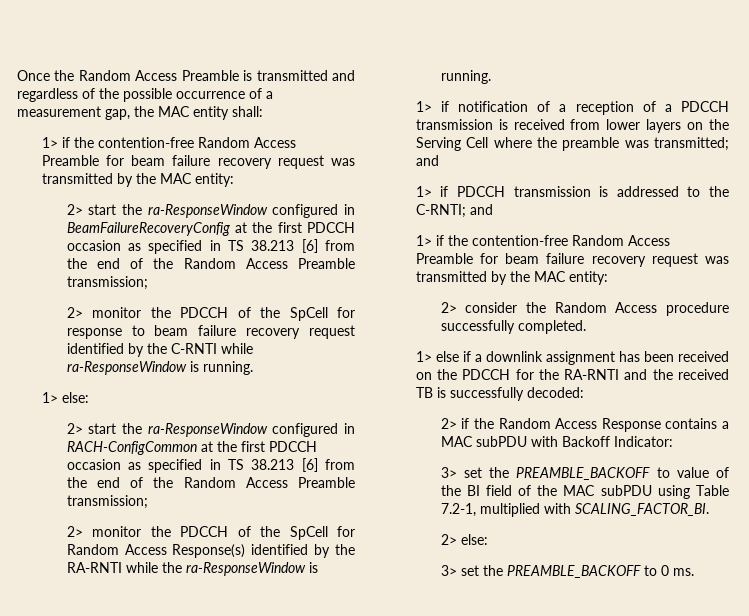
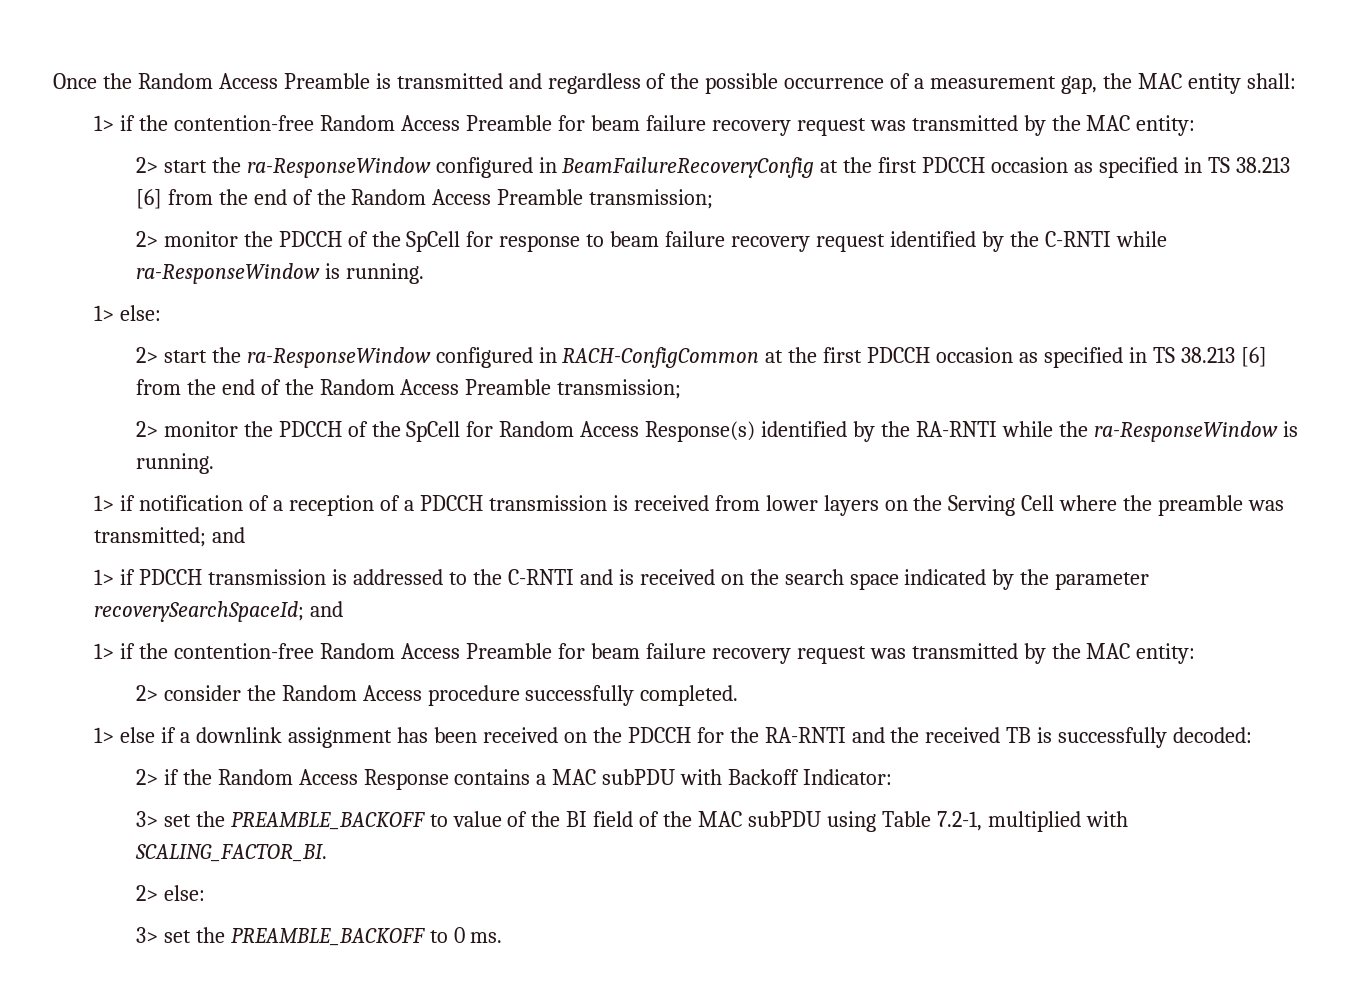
- 1> if PDCCH transmission is addressed to the C-RNTI; and
+ 1> if PDCCH transmission is addressed to the C-RNTI and is received on the search space indicated by the parameter recoverySearchSpaceId; and

